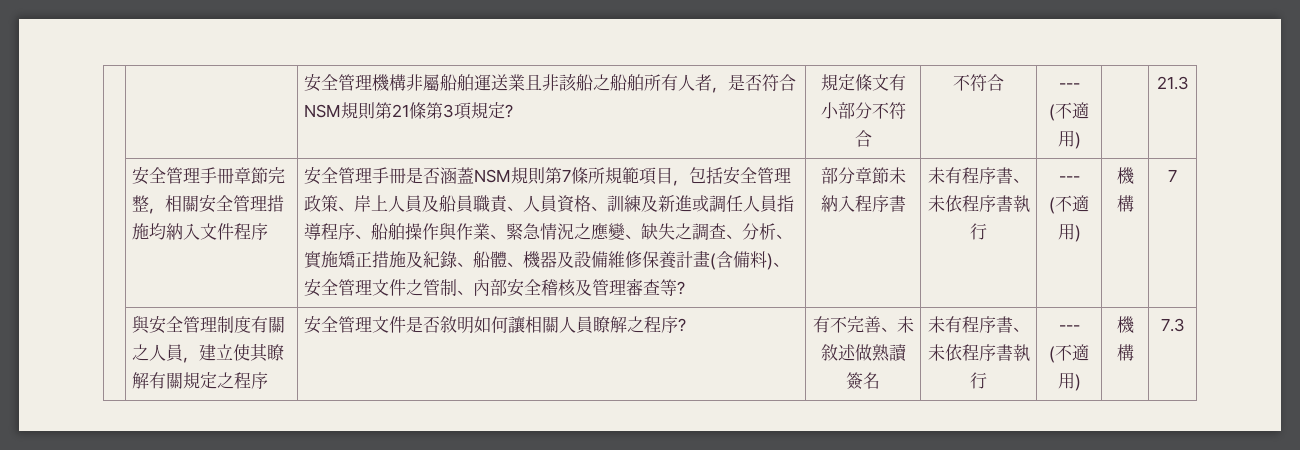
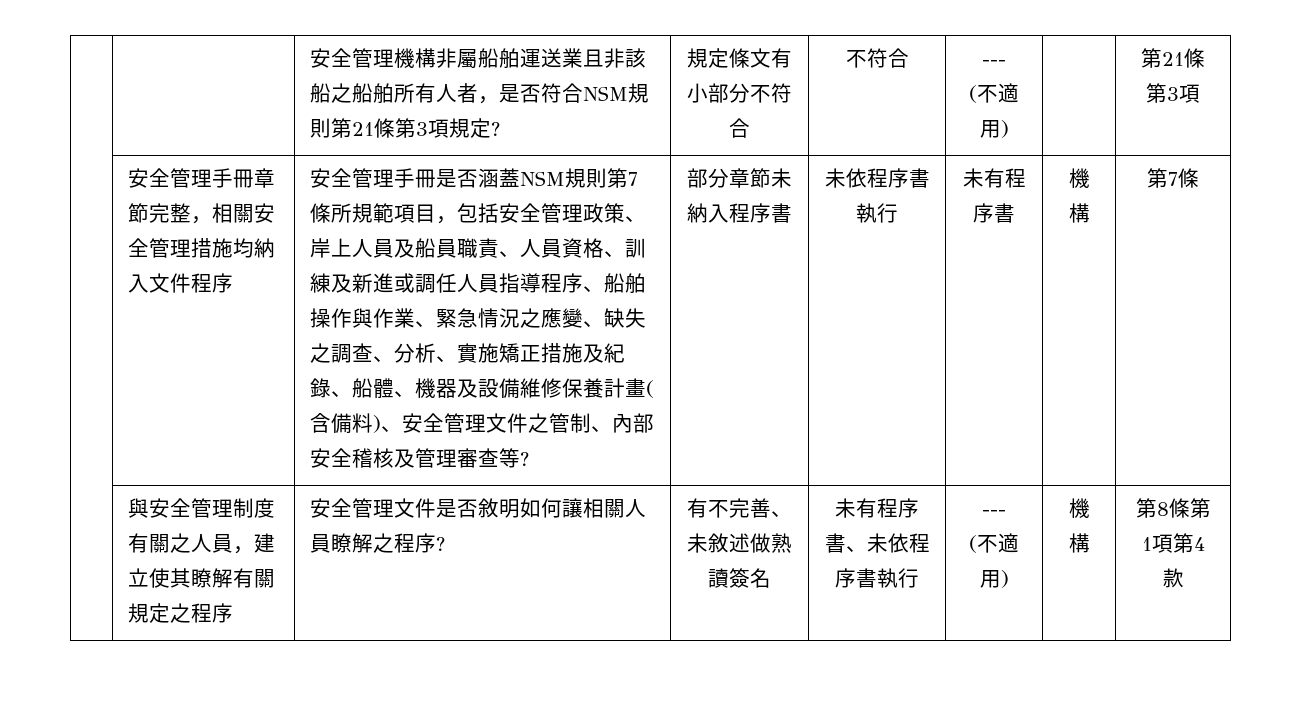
  | | 安全管理機構非屬船舶運送業且非該船之船舶所有人者，是否符合NSM規則第21條第3項規定? | 規定條文有小部分不符合 | 不符合 | ---
- (不適用) | | 21.3
+ (不適用) | | 第21條第3項
- 部分章節未納入程序書 | 未有程序書、未依程序書執行 | ---
- (不適用) | 機構 | 7
+ 部分章節未納入程序書 | 未依程序書執行 | 未有程序書 | 機構 | 第7條
- 7.3
+ 第8條第1項第4款

